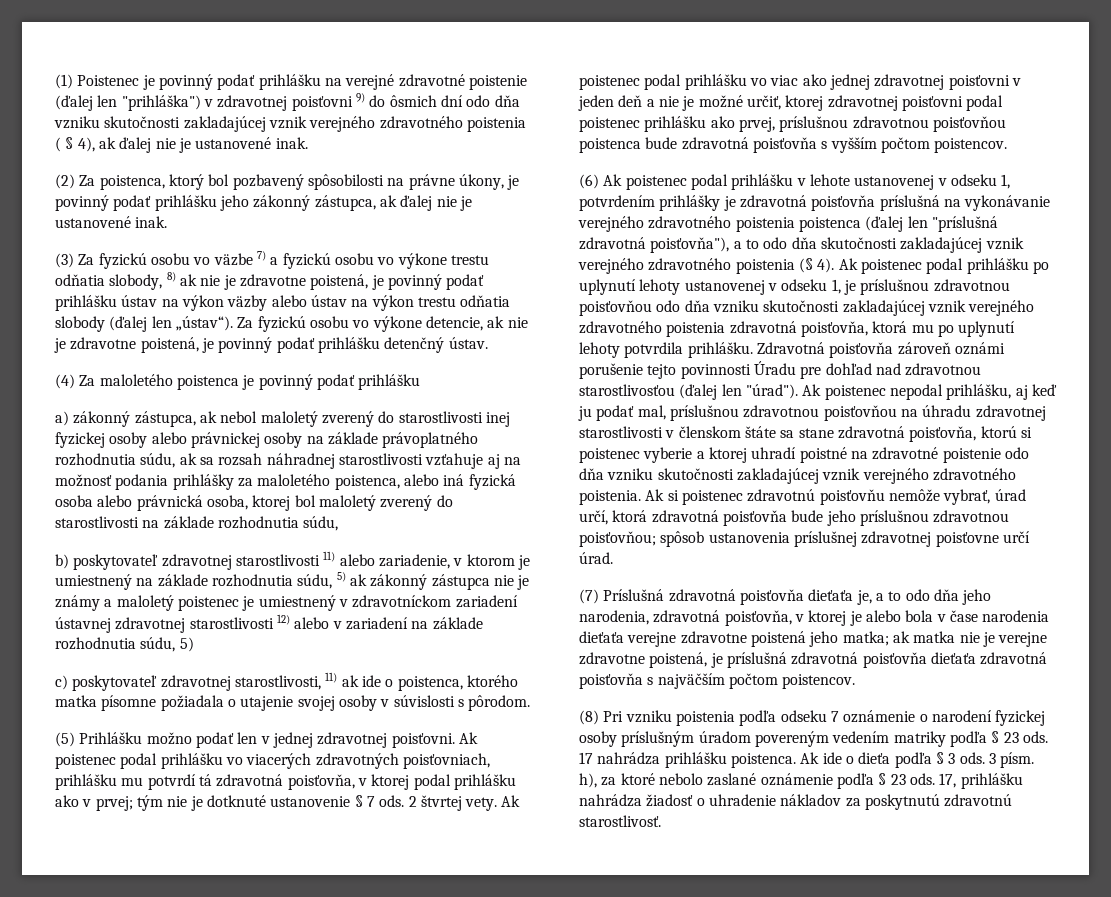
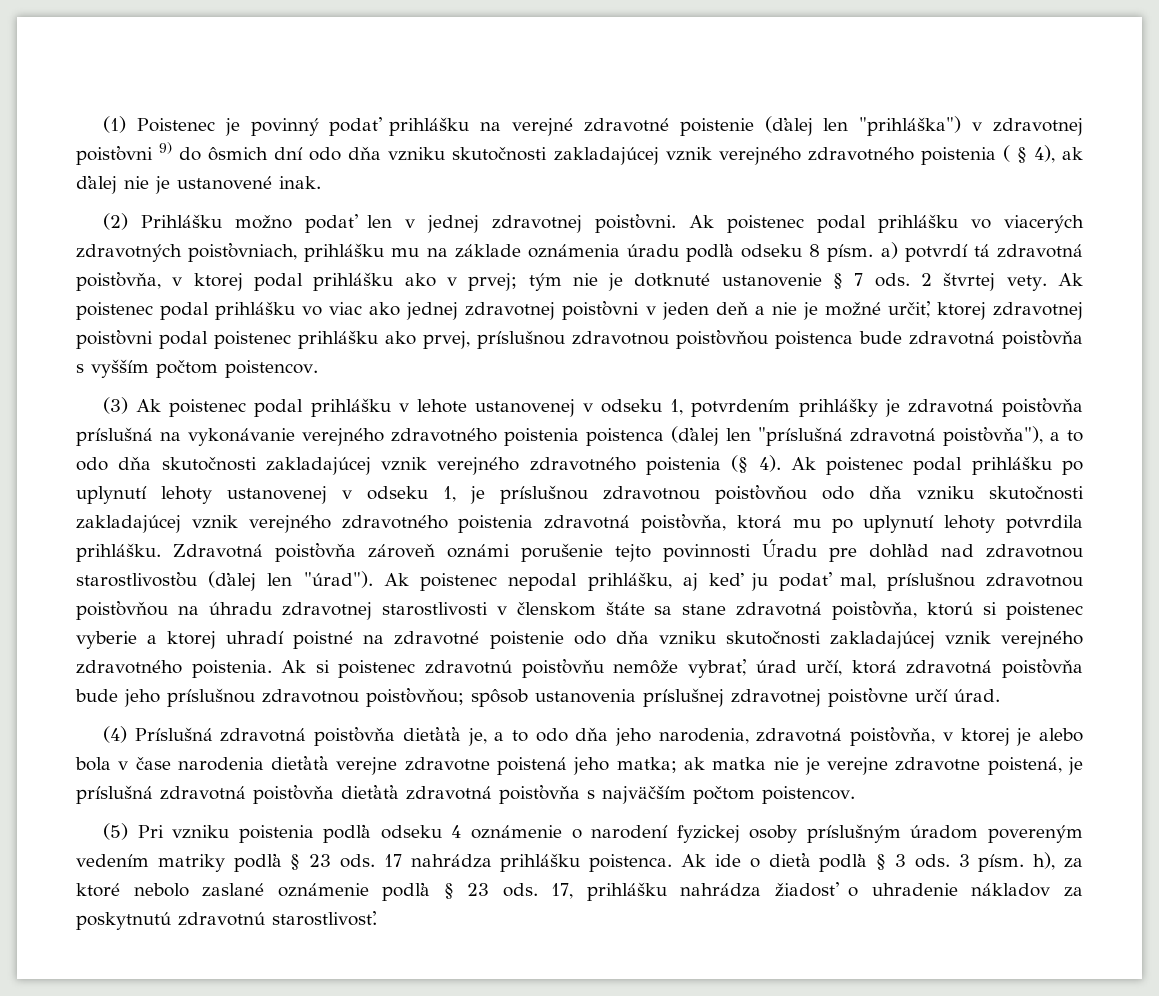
- (2) Za poistenca, ktorý bol pozbavený spôsobilosti na právne úkony, je povinný podať prihlášku jeho zákonný zástupca, ak ďalej nie je ustanovené inak.
- (3) Za fyzickú osobu vo väzbe 7) a fyzickú osobu vo výkone trestu odňatia slobody, 8) ak nie je zdravotne poistená, je povinný podať prihlášku ústav na výkon väzby alebo ústav na výkon trestu odňatia slobody (ďalej len „ústav“). Za fyzickú osobu vo výkone detencie, ak nie je zdravotne poistená, je povinný podať prihlášku detenčný ústav.
- (4) Za maloletého poistenca je povinný podať prihlášku
- a) zákonný zástupca, ak nebol maloletý zverený do starostlivosti inej fyzickej osoby alebo právnickej osoby na základe právoplatného rozhodnutia súdu, ak sa rozsah náhradnej starostlivosti vzťahuje aj na možnosť podania prihlášky za maloletého poistenca, alebo iná fyzická osoba alebo právnická osoba, ktorej bol maloletý zverený do starostlivosti na základe rozhodnutia súdu,
- b) poskytovateľ zdravotnej starostlivosti 11) alebo zariadenie, v ktorom je umiestnený na základe rozhodnutia súdu, 5) ak zákonný zástupca nie je známy a maloletý poistenec je umiestnený v zdravotníckom zariadení ústavnej zdravotnej starostlivosti 12) alebo v zariadení na základe rozhodnutia súdu, 5)
- c) poskytovateľ zdravotnej starostlivosti, 11) ak ide o poistenca, ktorého matka písomne požiadala o utajenie svojej osoby v súvislosti s pôrodom.
- (5) Prihlášku možno podať len v jednej zdravotnej poisťovni.
+ (2) Prihlášku možno podať len v jednej zdravotnej poisťovni.
- Ak poistenec podal prihlášku vo viacerých zdravotných poisťovniach, prihlášku mu potvrdí tá zdravotná poisťovňa, v ktorej podal prihlášku ako v prvej; tým nie je dotknuté ustanovenie § 7 ods.
+ Ak poistenec podal prihlášku vo viacerých zdravotných poisťovniach, prihlášku mu na základe oznámenia úradu podľa odseku 8 písm. a) potvrdí tá zdravotná poisťovňa, v ktorej podal prihlášku ako v prvej; tým nie je dotknuté ustanovenie § 7 ods.
- (6) Ak poistenec podal prihlášku v lehote ustanovenej v odseku 1, potvrdením prihlášky je zdravotná poisťovňa príslušná na vykonávanie verejného zdravotného poistenia poistenca (ďalej len "príslušná zdravotná poisťovňa"), a to odo dňa skutočnosti zakladajúcej vznik verejného zdravotného poistenia (§ 4).
+ (3) Ak poistenec podal prihlášku v lehote ustanovenej v odseku 1, potvrdením prihlášky je zdravotná poisťovňa príslušná na vykonávanie verejného zdravotného poistenia poistenca (ďalej len "príslušná zdravotná poisťovňa"), a to odo dňa skutočnosti zakladajúcej vznik verejného zdravotného poistenia (§ 4).
- (7) Príslušná zdravotná poisťovňa dieťaťa je, a to odo dňa jeho narodenia, zdravotná poisťovňa, v ktorej je alebo bola v čase narodenia dieťaťa verejne zdravotne poistená jeho matka; ak matka nie je verejne zdravotne poistená, je príslušná zdravotná poisťovňa dieťaťa zdravotná poisťovňa s najväčším počtom poistencov.
+ (4) Príslušná zdravotná poisťovňa dieťaťa je, a to odo dňa jeho narodenia, zdravotná poisťovňa, v ktorej je alebo bola v čase narodenia dieťaťa verejne zdravotne poistená jeho matka; ak matka nie je verejne zdravotne poistená, je príslušná zdravotná poisťovňa dieťaťa zdravotná poisťovňa s najväčším počtom poistencov.
- (8) Pri vzniku poistenia podľa odseku 7 oznámenie o narodení fyzickej osoby príslušným úradom povereným vedením matriky podľa § 23 ods.
+ (5) Pri vzniku poistenia podľa odseku 4 oznámenie o narodení fyzickej osoby príslušným úradom povereným vedením matriky podľa § 23 ods.

